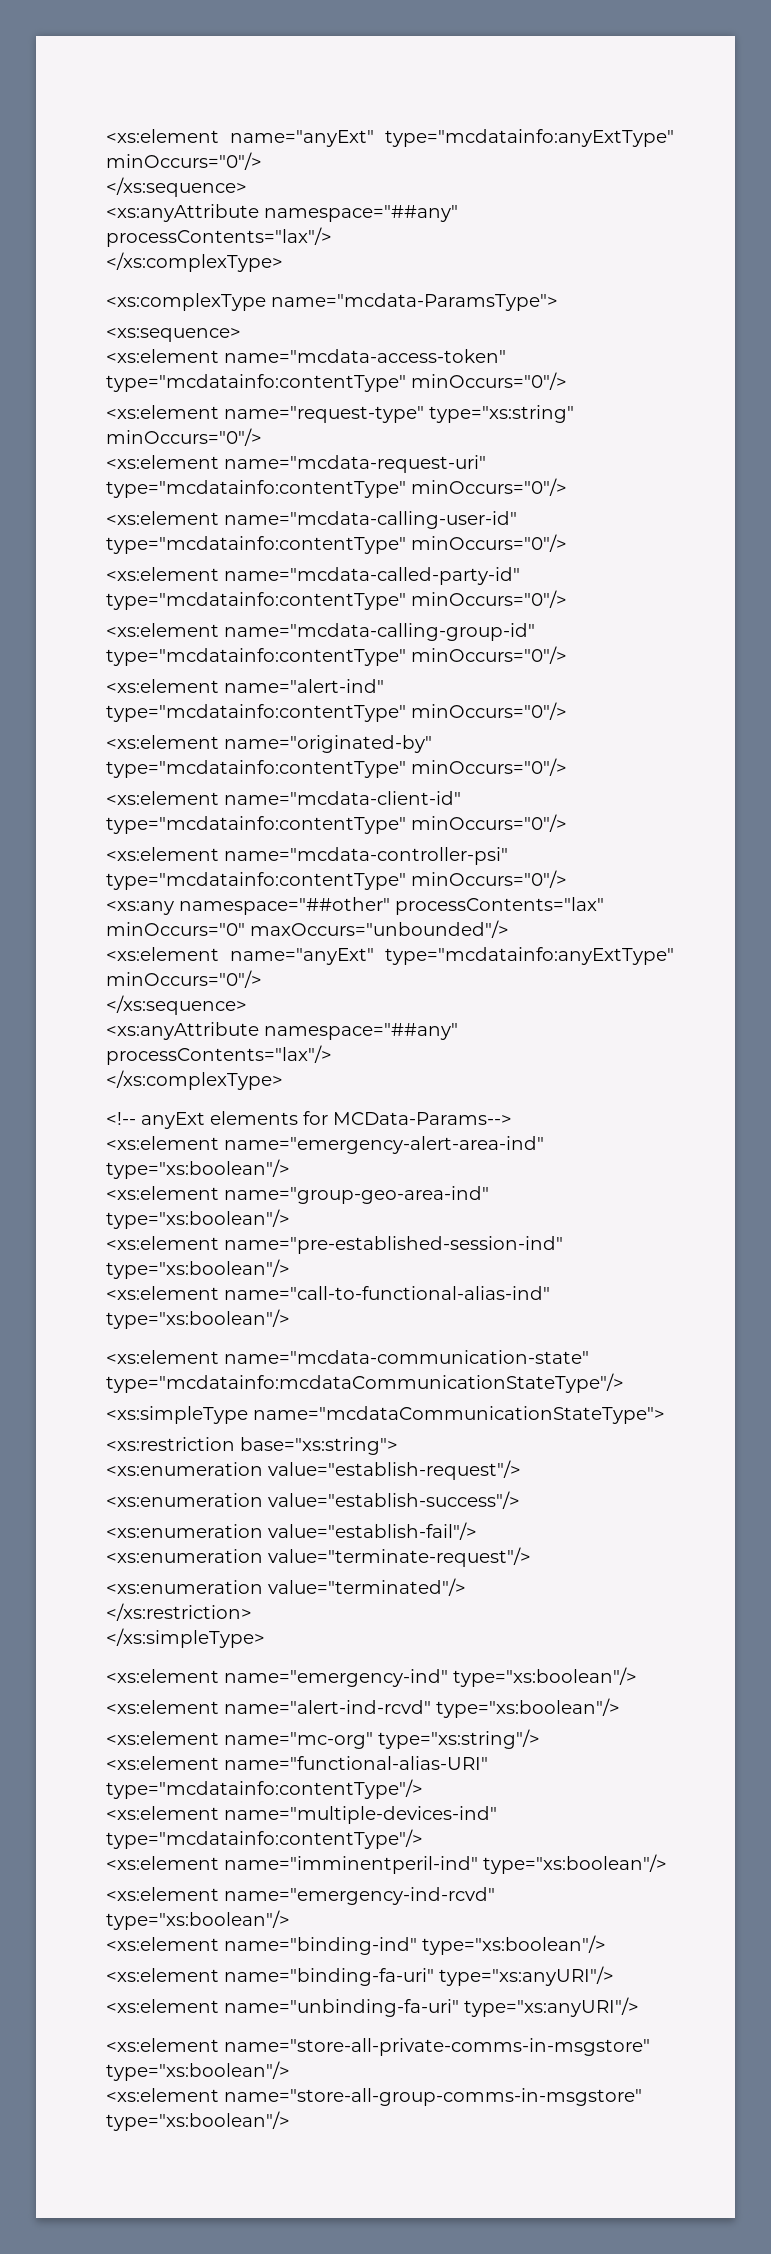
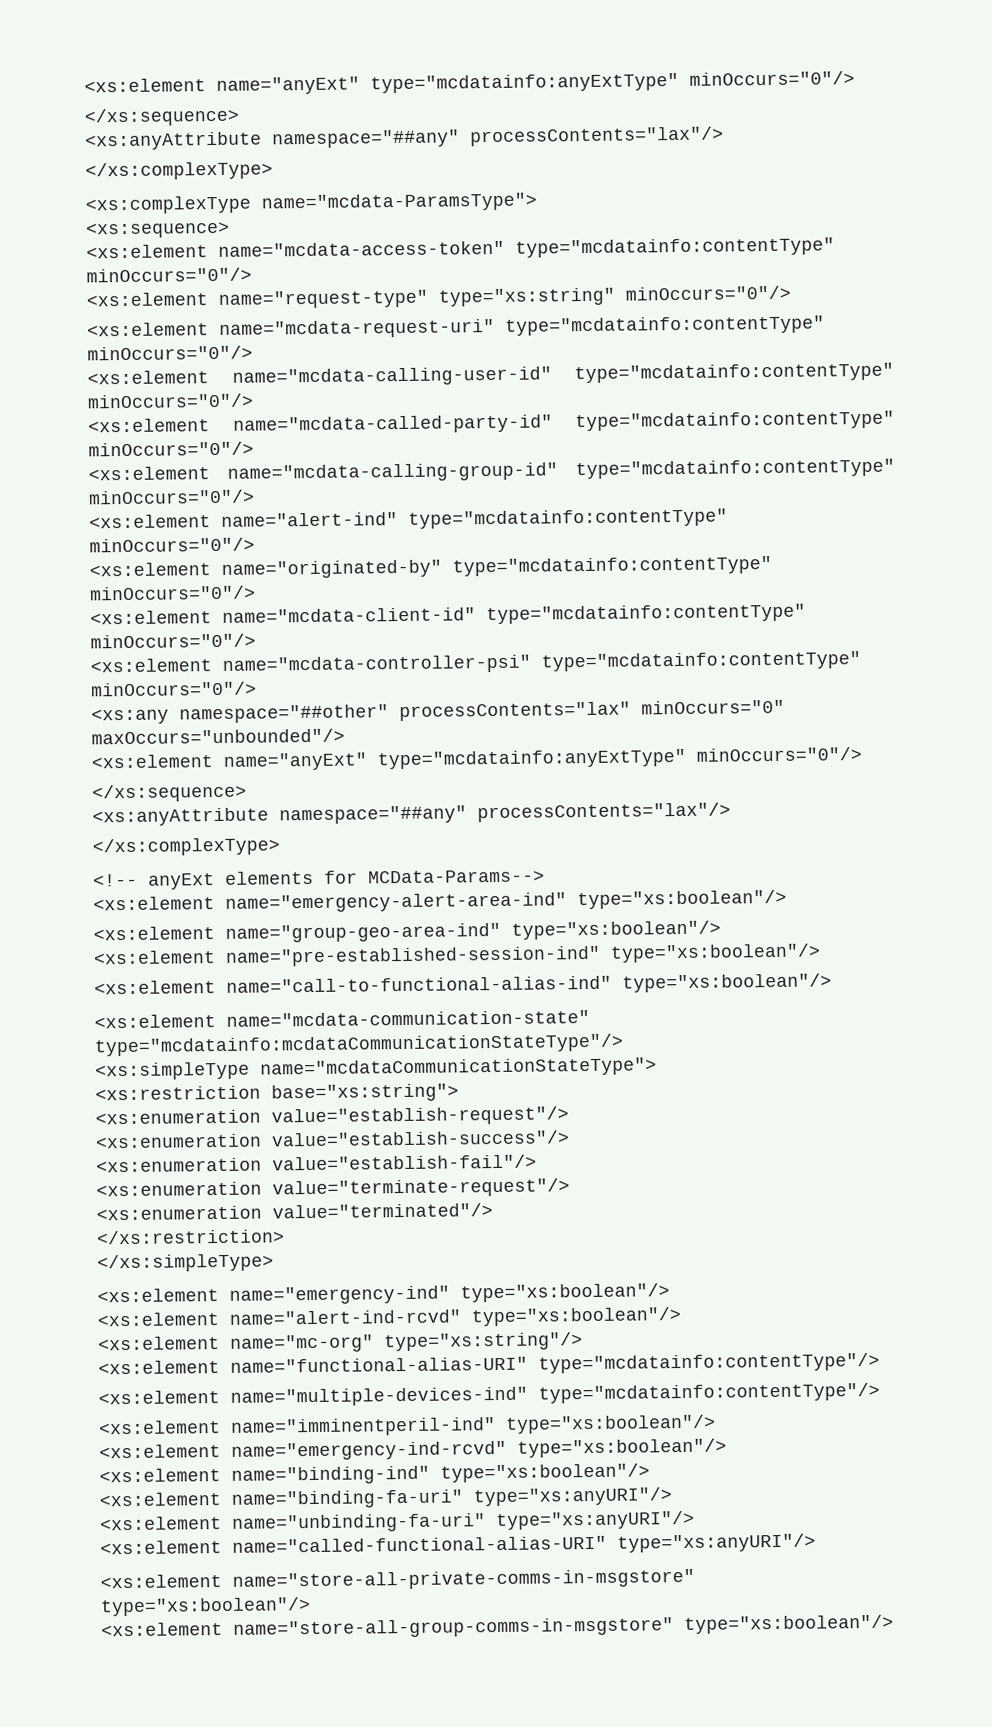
+ <xs:element name="called-functional-alias-URI" type="xs:anyURI"/>

